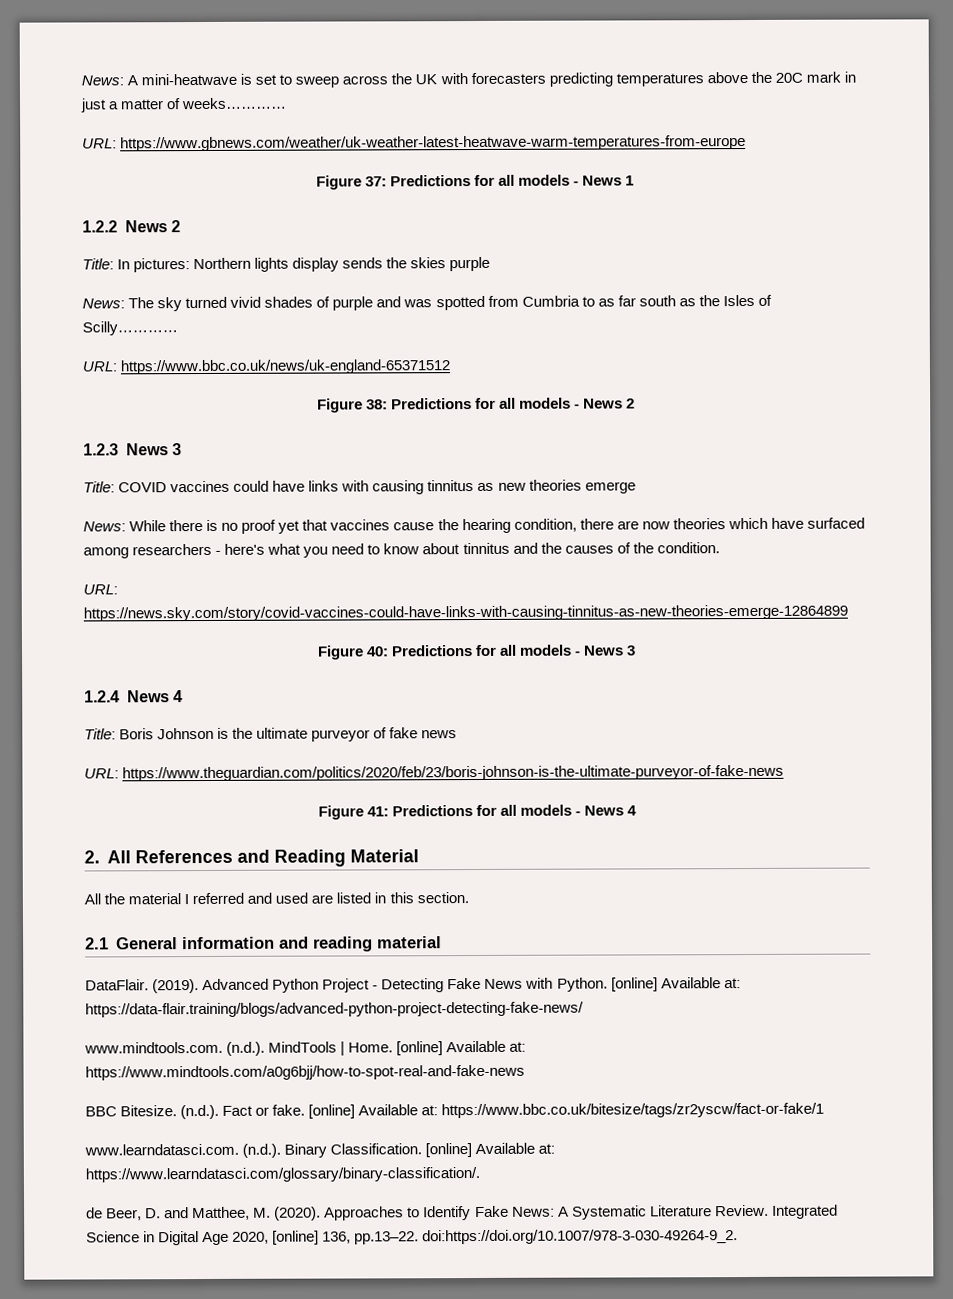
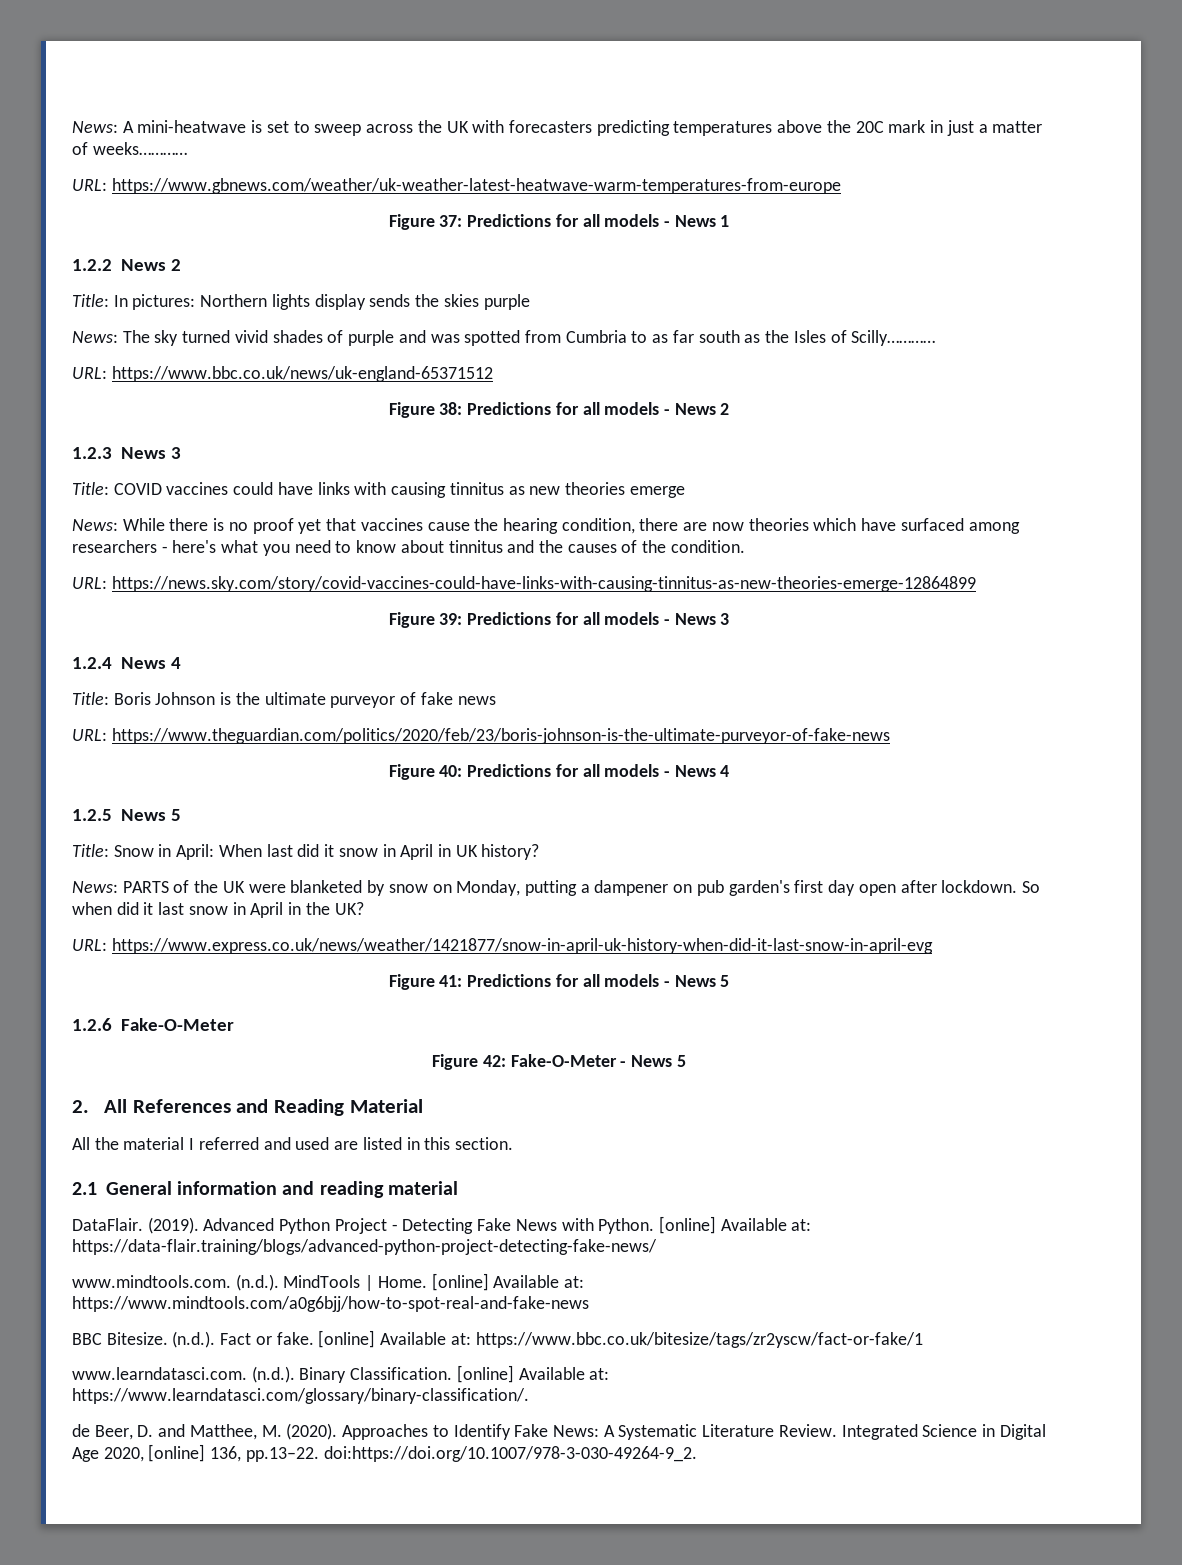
- Figure 40: Predictions for all models - News 3
+ Figure 39: Predictions for all models - News 3
+ Figure 40: Predictions for all models - News 4
+ 1.2.5 News 5
+ Title: Snow in April: When last did it snow in April in UK history?
+ News: PARTS of the UK were blanketed by snow on Monday, putting a dampener on pub garden's first day open after lockdown. So when did it last snow in April in the UK?
+ URL: https://www.express.co.uk/news/weather/1421877/snow-in-april-uk-history-when-did-it-last-snow-in-april-evg
- Figure 41: Predictions for all models - News 4
+ Figure 41: Predictions for all models - News 5
+ 1.2.6 Fake-O-Meter
+ Figure 42: Fake-O-Meter - News 5

